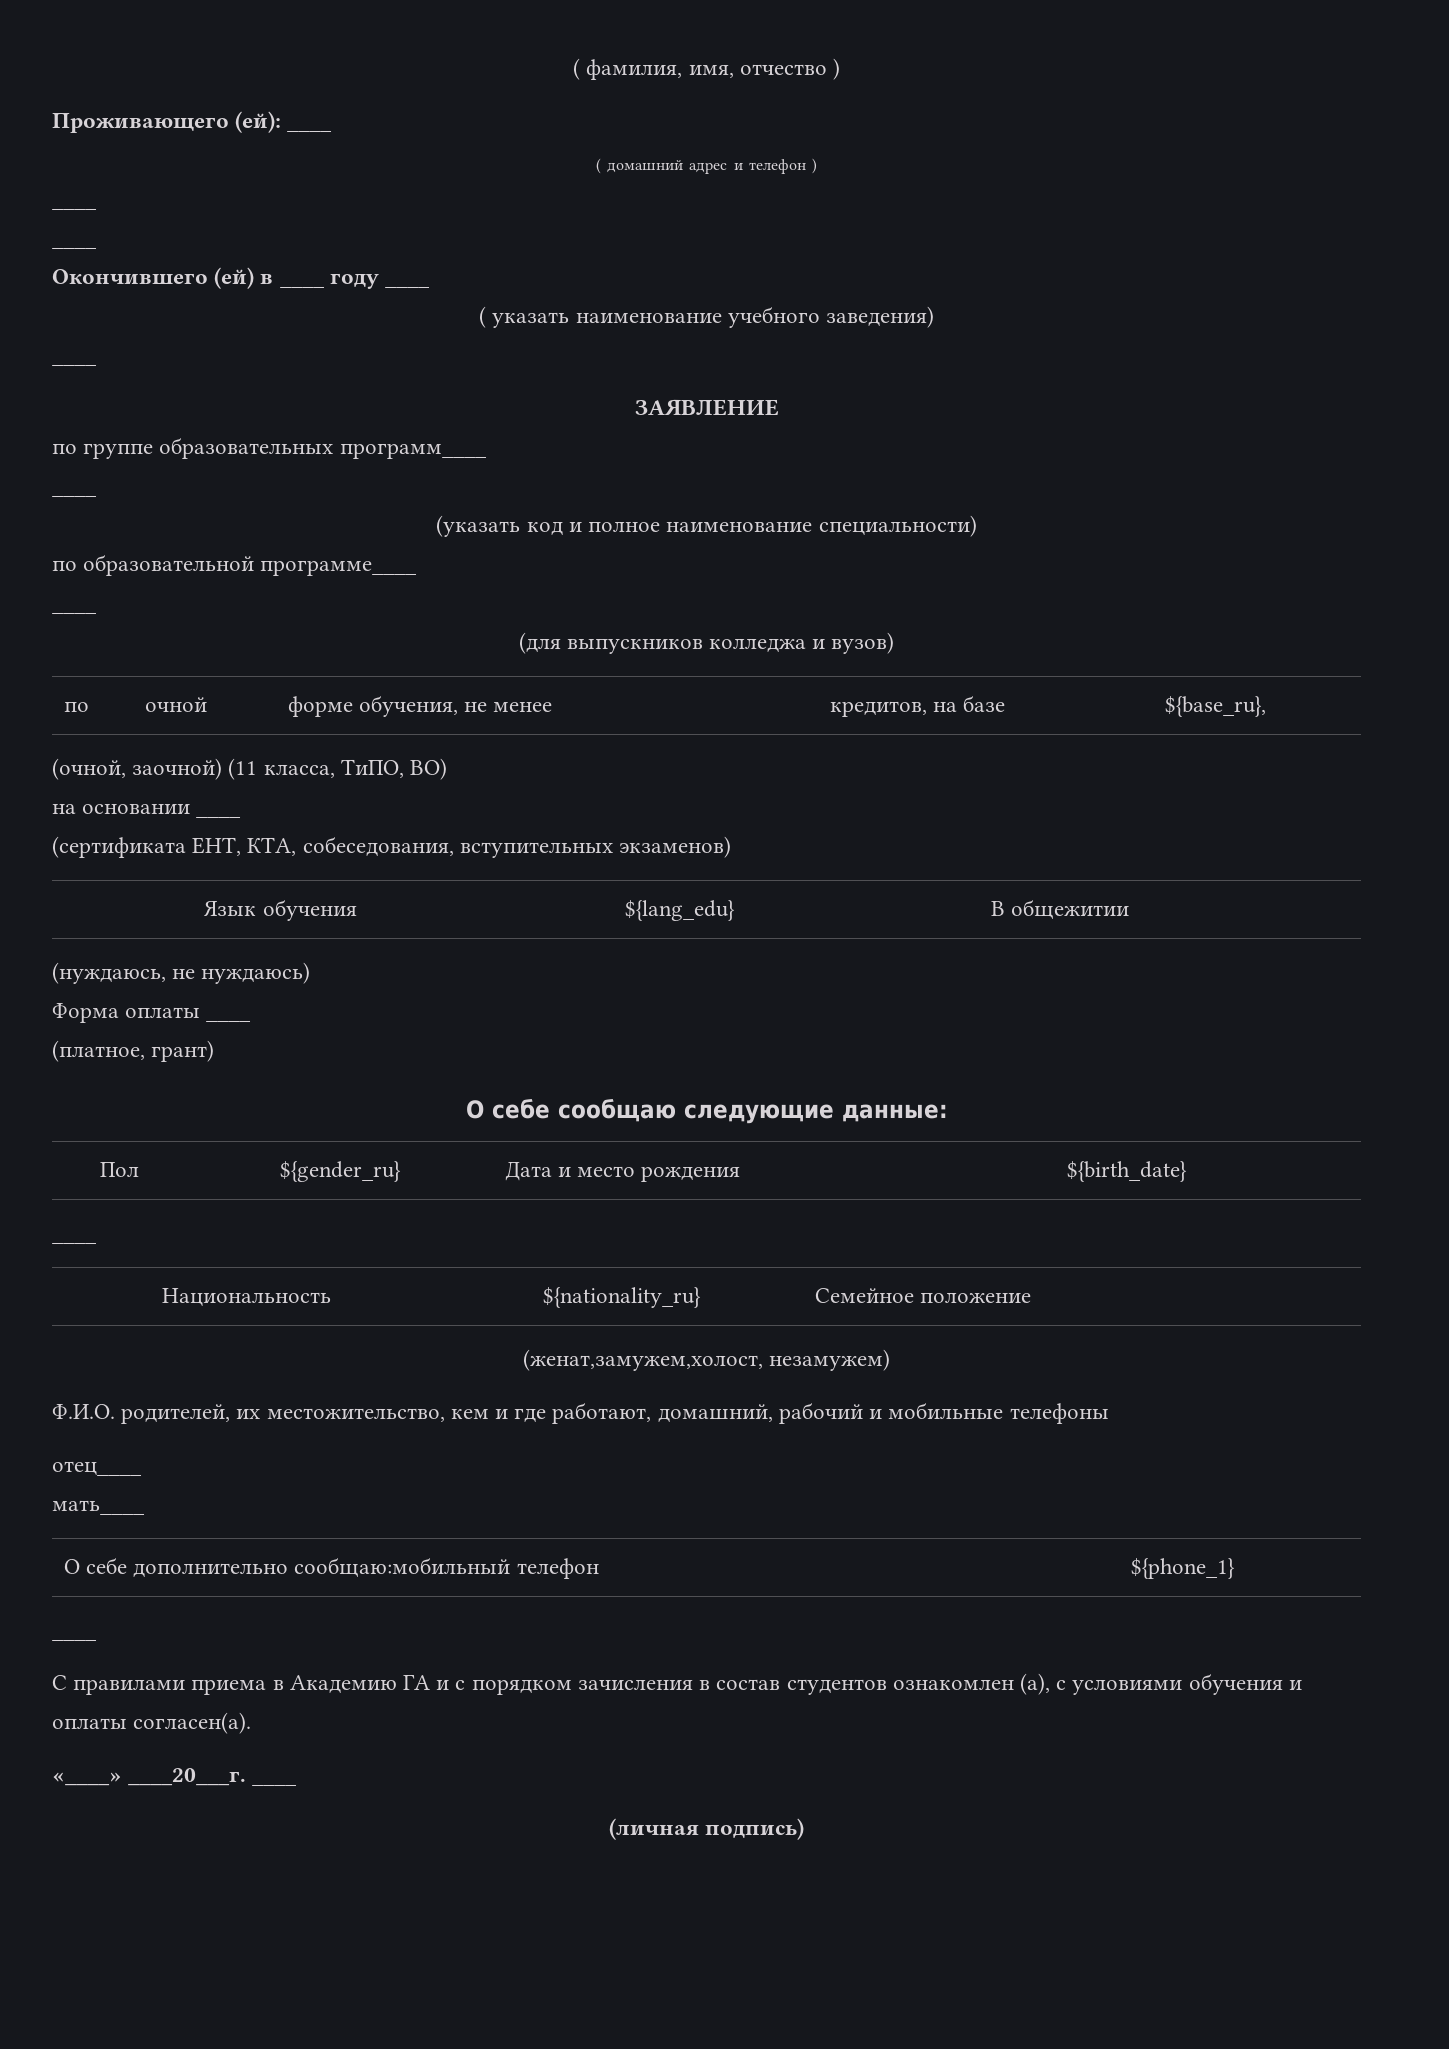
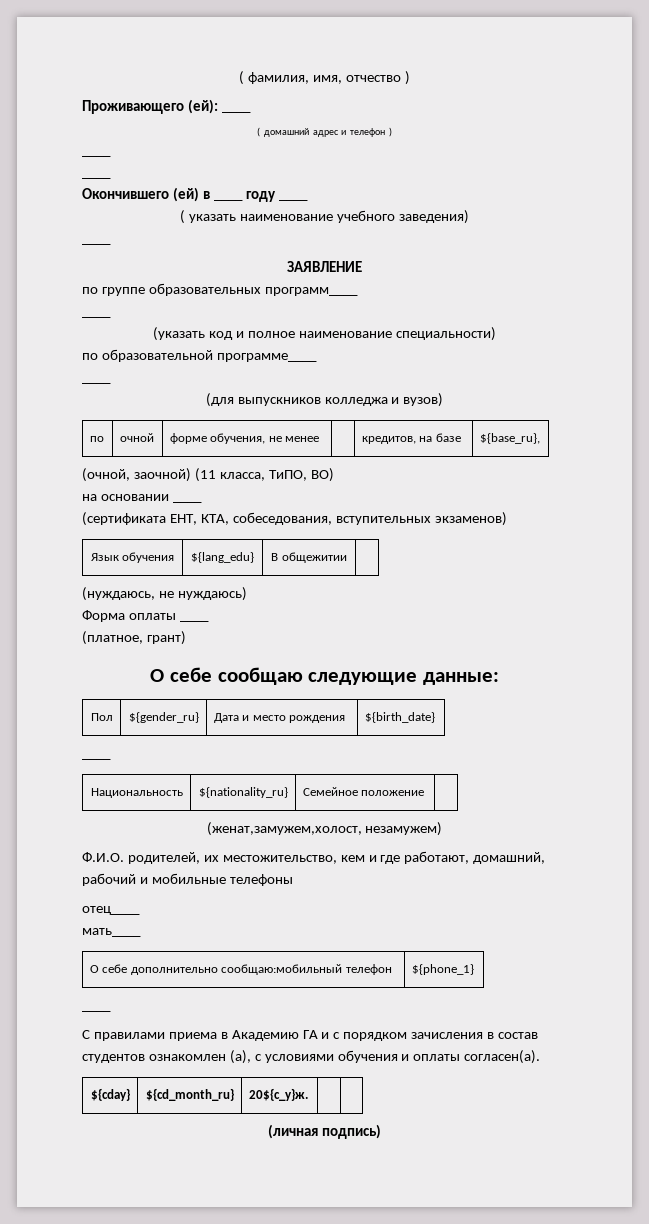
- «____» ____20___г. ____
+ ${cday} | ${cd_month_ru} | 20${c_y}ж. | |

